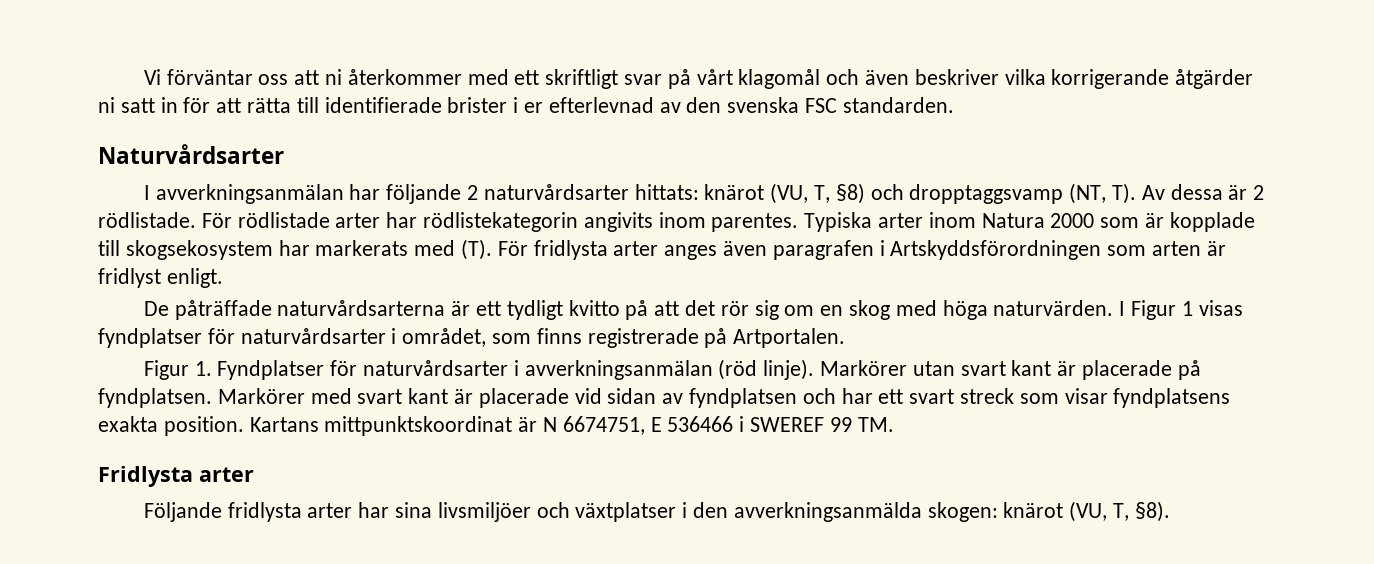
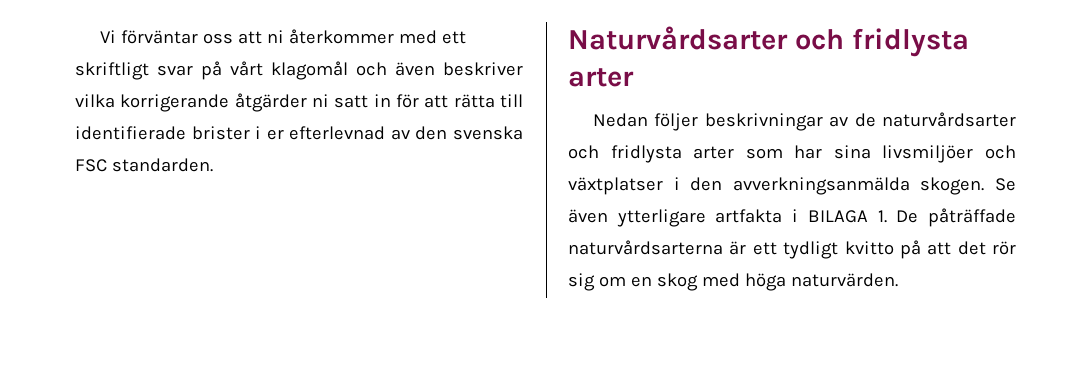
- Naturvårdsarter
- I avverkningsanmälan har följande 2 naturvårdsarter hittats: knärot (VU, T, §8) och dropptaggsvamp (NT, T). Av dessa är 2 rödlistade. För rödlistade arter har rödlistekategorin angivits inom parentes. Typiska arter inom Natura 2000 som är kopplade till skogsekosystem har markerats med (T). För fridlysta arter anges även paragrafen i Artskyddsförordningen som arten är fridlyst enligt.
- De påträffade naturvårdsarterna är ett tydligt kvitto på att det rör sig om en skog med höga naturvärden. I Figur 1 visas fyndplatser för naturvårdsarter i området, som finns registrerade på Artportalen.
- Figur 1. Fyndplatser för naturvårdsarter i avverkningsanmälan (röd linje). Markörer utan svart kant är placerade på fyndplatsen. Markörer med svart kant är placerade vid sidan av fyndplatsen och har ett svart streck som visar fyndplatsens exakta position. Kartans mittpunktskoordinat är N 6674751, E 536466 i SWEREF 99 TM.
- Fridlysta arter
- Följande fridlysta arter har sina livsmiljöer och växtplatser i den avverkningsanmälda skogen: knärot (VU, T, §8).
+ Naturvårdsarter och fridlysta arter
+ Nedan följer beskrivningar av de naturvårdsarter och fridlysta arter som har sina livsmiljöer och växtplatser i den avverkningsanmälda skogen. Se även ytterligare artfakta i BILAGA 1. De påträffade naturvårdsarterna är ett tydligt kvitto på att det rör sig om en skog med höga naturvärden.

